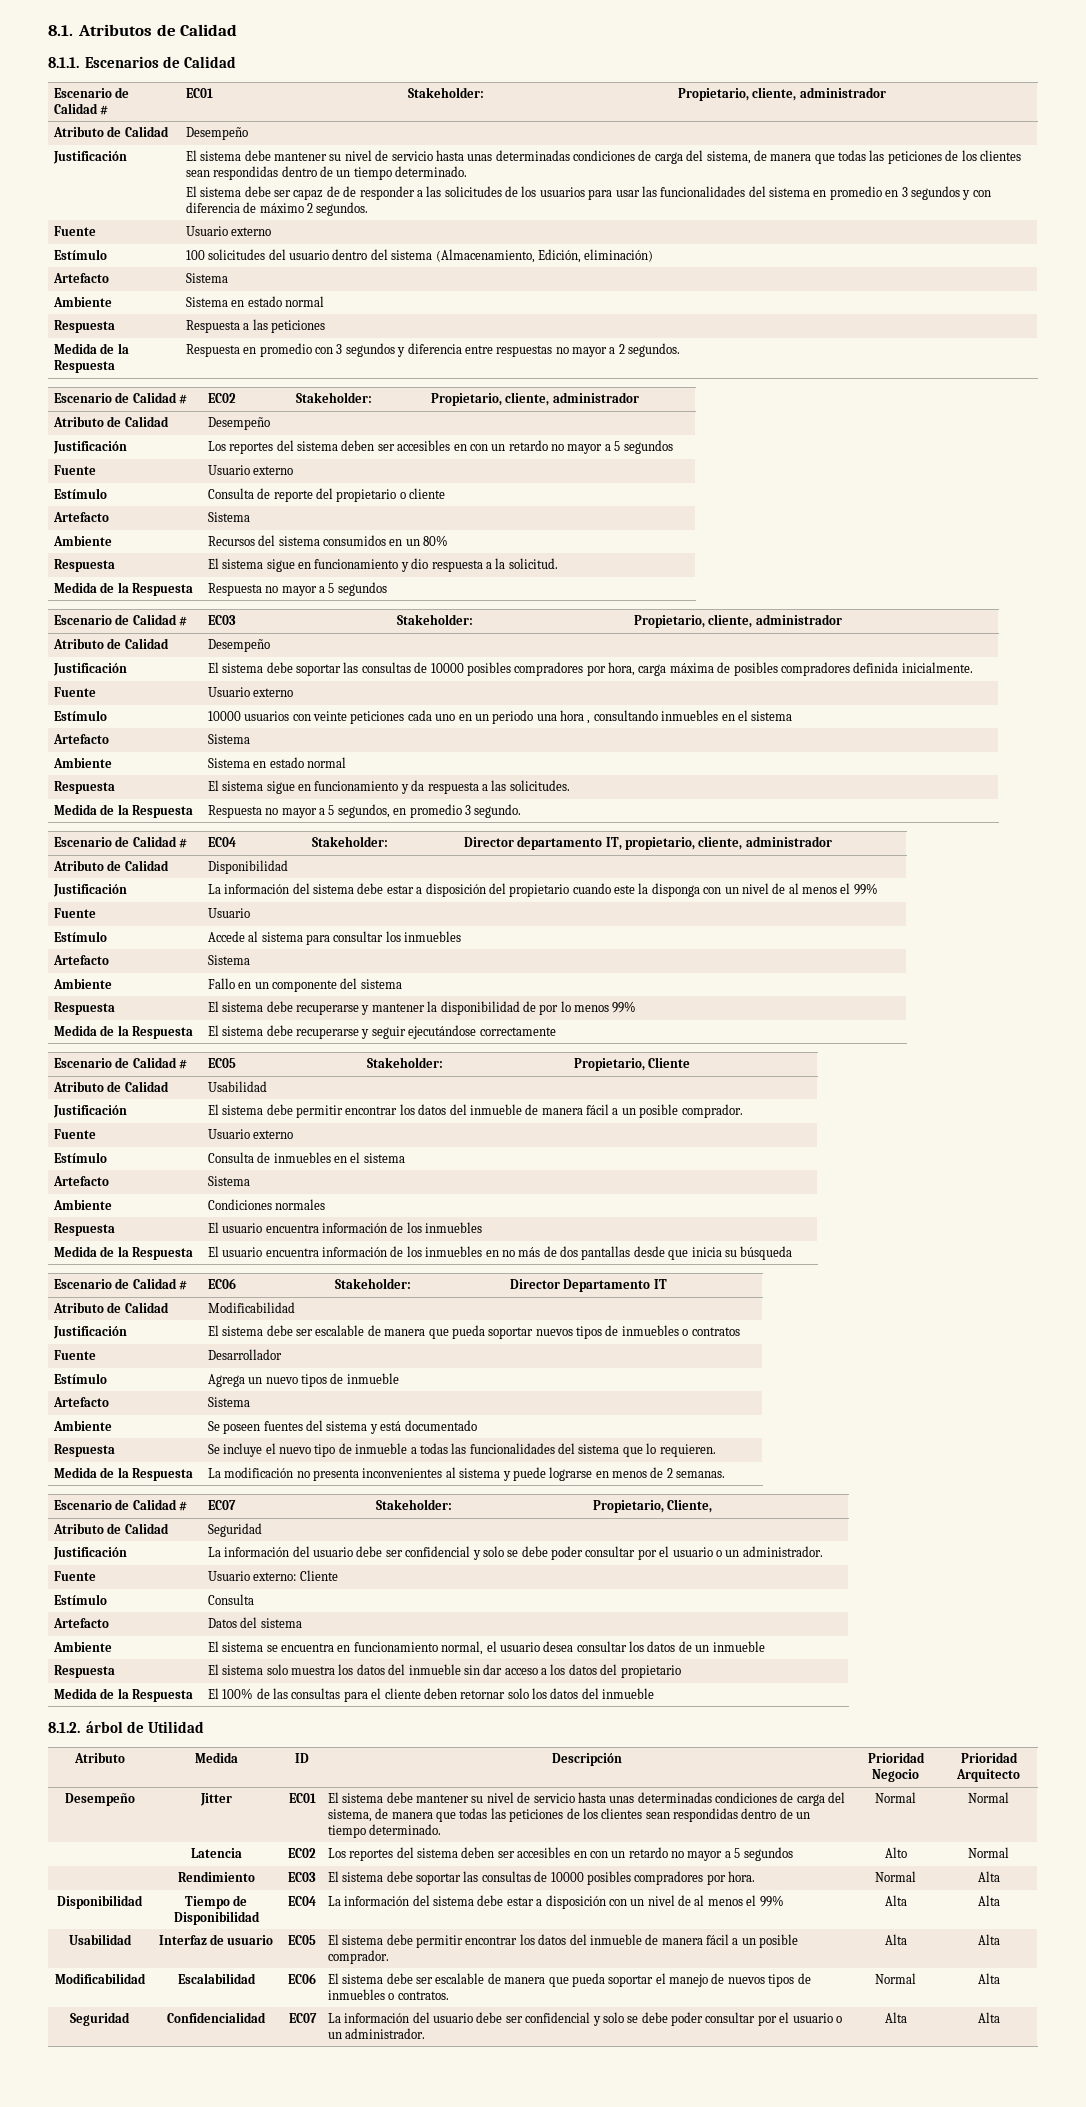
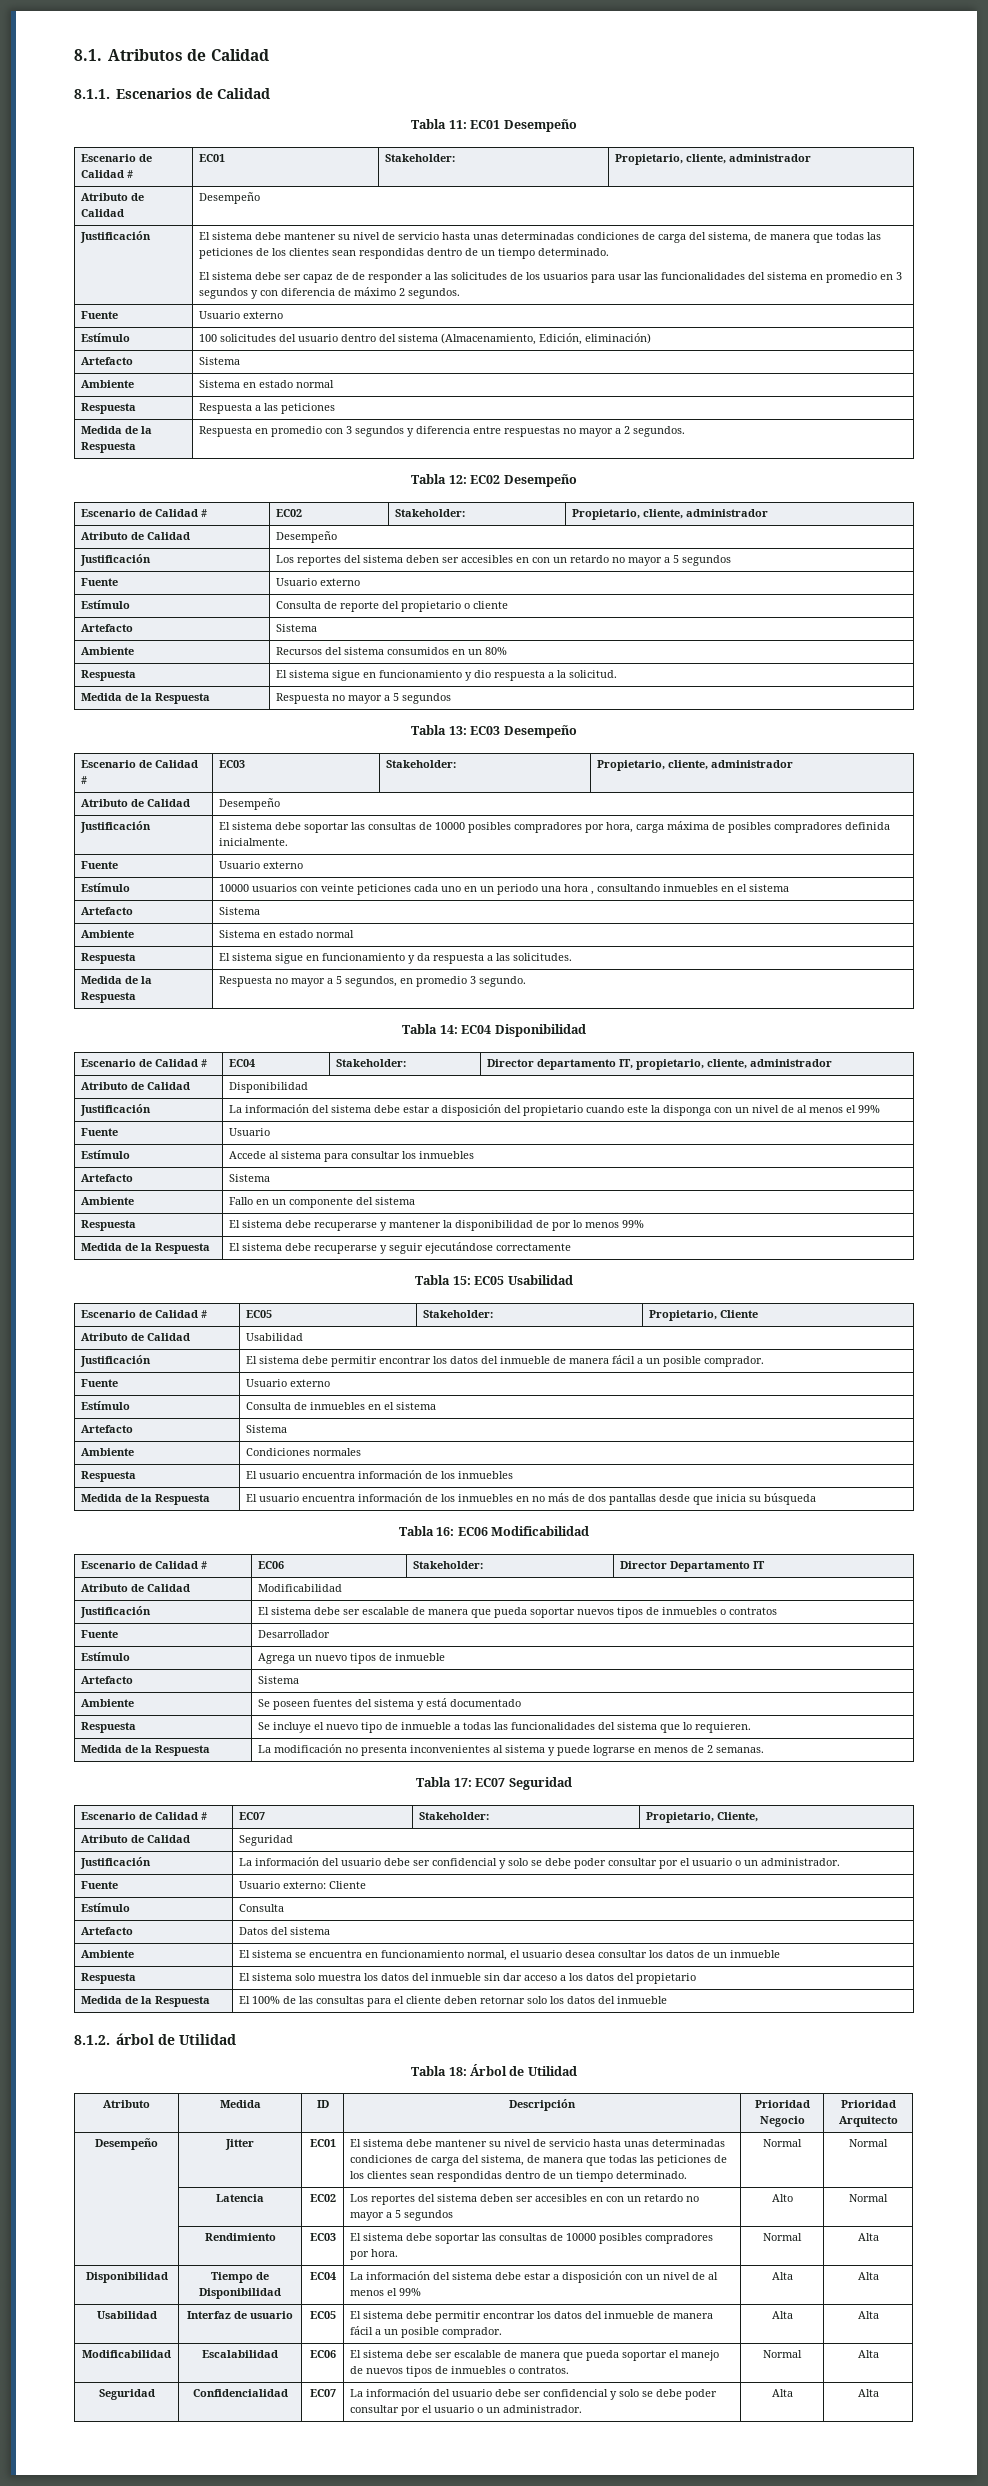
+ Tabla 11: EC01 Desempeño
+ Tabla 12: EC02 Desempeño
+ Tabla 13: EC03 Desempeño
+ Tabla 14: EC04 Disponibilidad
+ Tabla 15: EC05 Usabilidad
+ Tabla 16: EC06 Modificabilidad
+ Tabla 17: EC07 Seguridad
+ Tabla 18: Árbol de Utilidad

